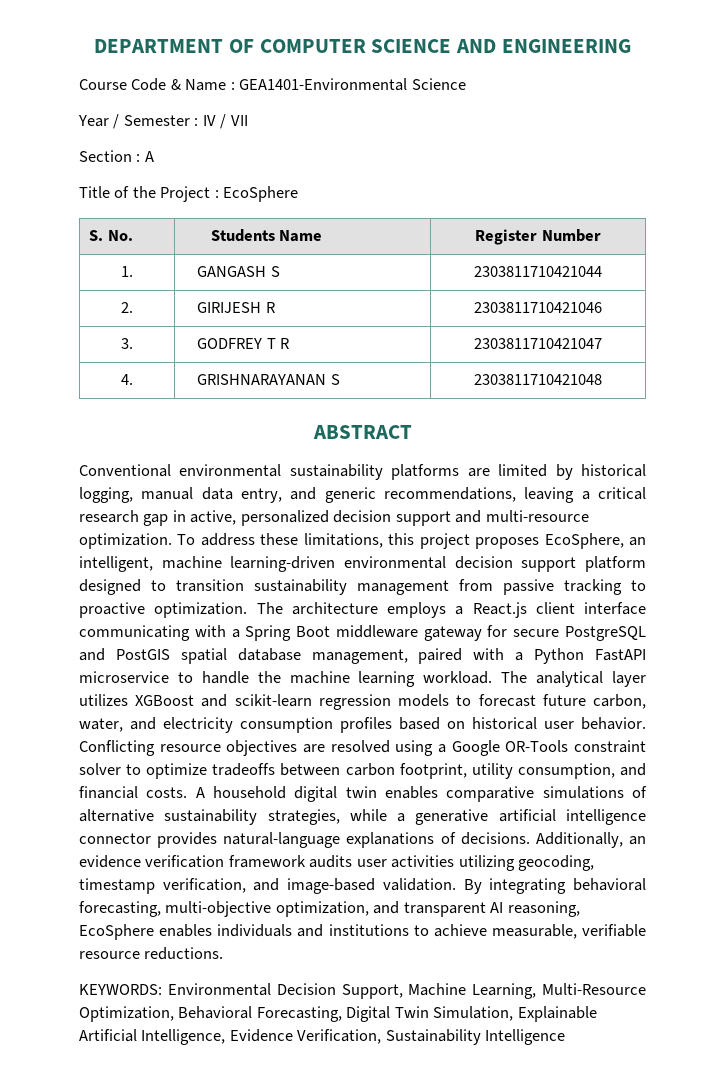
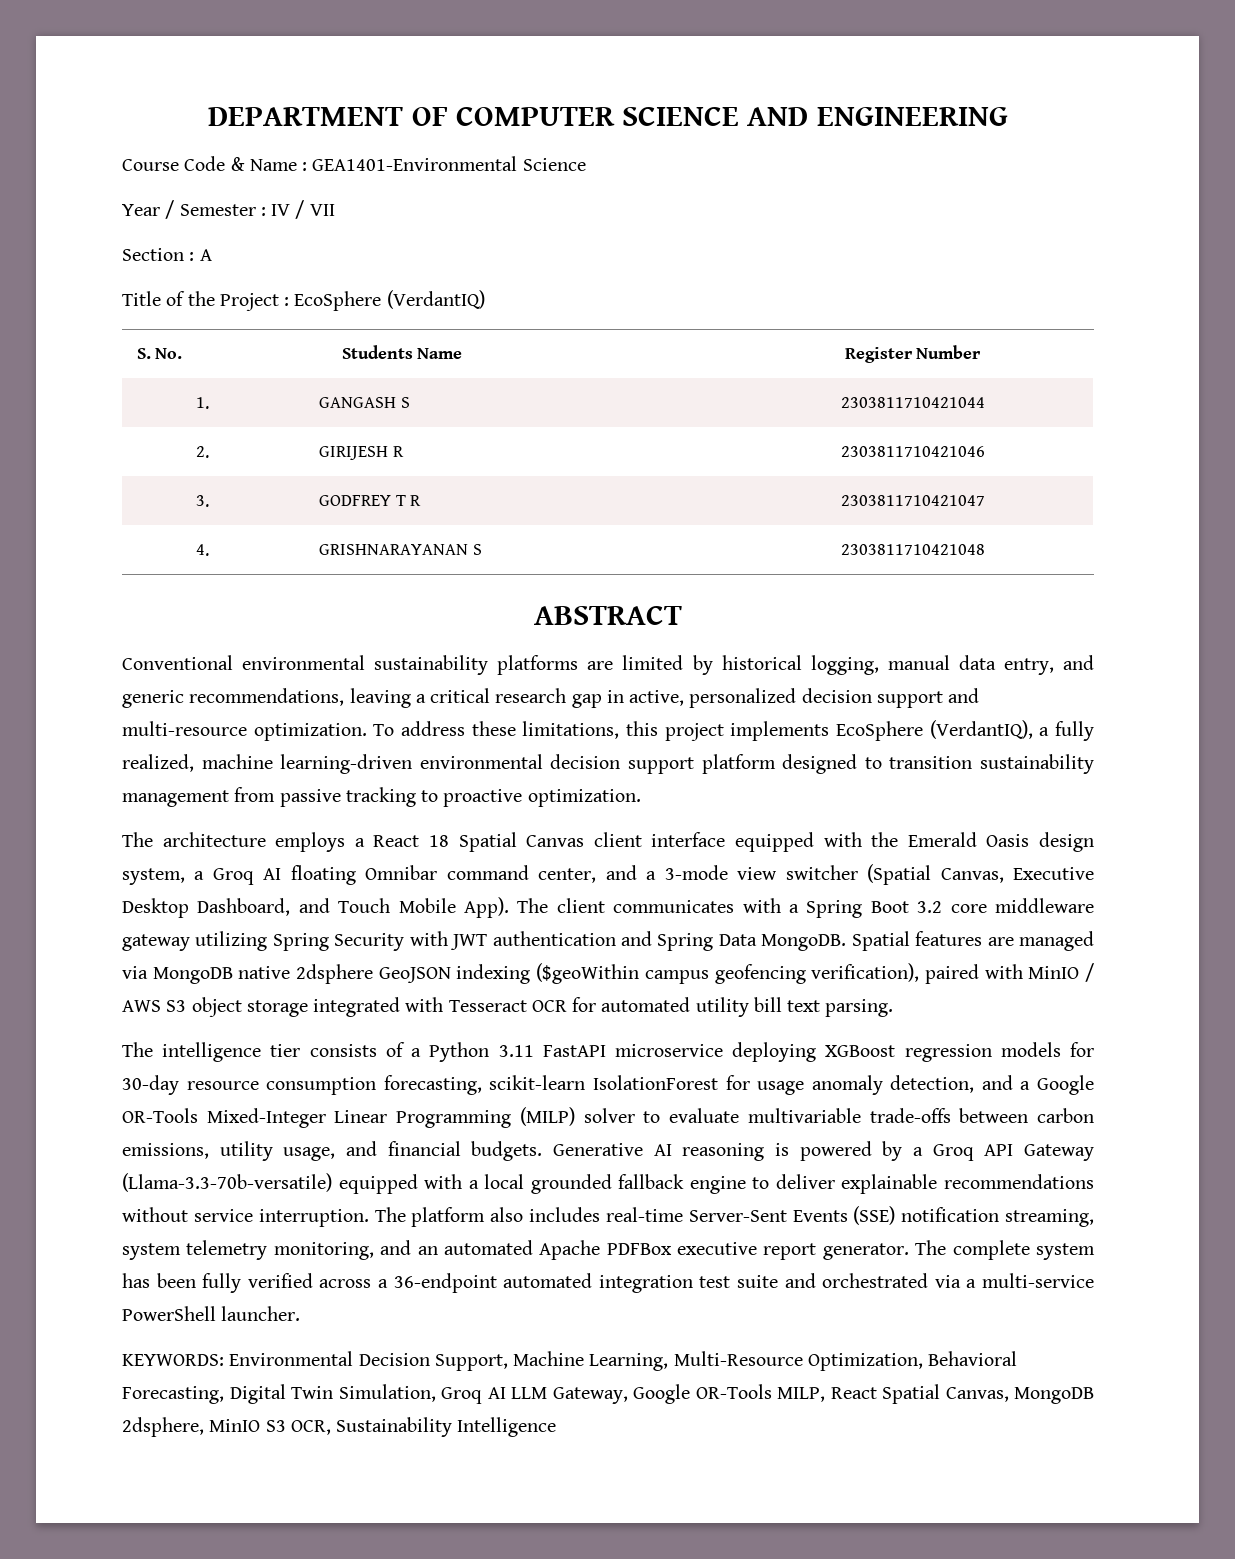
- Title of the Project : EcoSphere
+ Title of the Project : EcoSphere (VerdantIQ)
- To address these limitations, this project proposes EcoSphere, an intelligent, machine learning-driven environmental decision support platform designed to transition sustainability management from passive tracking to proactive optimization. The architecture employs a React.js client interface communicating with a Spring Boot middleware gateway for secure PostgreSQL and PostGIS spatial database management, paired with a Python FastAPI microservice to handle the machine learning workload. The analytical layer utilizes XGBoost and scikit-learn regression models to forecast future carbon, water, and electricity consumption profiles based on historical user behavior. Conflicting resource objectives are resolved using a Google OR-Tools constraint solver to optimize tradeoffs between carbon footprint, utility consumption, and financial costs. A household digital twin enables comparative simulations of alternative sustainability strategies, while a generative artificial intelligence connector provides natural-language explanations of decisions. Additionally, an evidence verification framework audits user activities utilizing geocoding, timestamp verification, and image-based validation. By integrating behavioral forecasting, multi-objective optimization, and transparent AI reasoning, EcoSphere enables individuals and institutions to achieve measurable, verifiable resource reductions.
+ To address these limitations, this project implements EcoSphere (VerdantIQ), a fully realized, machine learning-driven environmental decision support platform designed to transition sustainability management from passive tracking to proactive optimization.
+ The architecture employs a React 18 Spatial Canvas client interface equipped with the Emerald Oasis design system, a Groq AI floating Omnibar command center, and a 3-mode view switcher (Spatial Canvas, Executive Desktop Dashboard, and Touch Mobile App). The client communicates with a Spring Boot 3.2 core middleware gateway utilizing Spring Security with JWT authentication and Spring Data MongoDB. Spatial features are managed via MongoDB native 2dsphere GeoJSON indexing ($geoWithin campus geofencing verification), paired with MinIO / AWS S3 object storage integrated with Tesseract OCR for automated utility bill text parsing.
+ The intelligence tier consists of a Python 3.11 FastAPI microservice deploying XGBoost regression models for 30-day resource consumption forecasting, scikit-learn IsolationForest for usage anomaly detection, and a Google OR-Tools Mixed-Integer Linear Programming (MILP) solver to evaluate multivariable trade-offs between carbon emissions, utility usage, and financial budgets. Generative AI reasoning is powered by a Groq API Gateway (Llama-3.3-70b-versatile) equipped with a local grounded fallback engine to deliver explainable recommendations without service interruption. The platform also includes real-time Server-Sent Events (SSE) notification streaming, system telemetry monitoring, and an automated Apache PDFBox executive report generator. The complete system has been fully verified across a 36-endpoint automated integration test suite and orchestrated via a multi-service PowerShell launcher.
- KEYWORDS: Environmental Decision Support, Machine Learning, Multi-Resource Optimization, Behavioral Forecasting, Digital Twin Simulation, Explainable Artificial Intelligence, Evidence Verification, Sustainability Intelligence
+ KEYWORDS: Environmental Decision Support, Machine Learning, Multi-Resource Optimization, Behavioral Forecasting, Digital Twin Simulation, Groq AI LLM Gateway, Google OR-Tools MILP, React Spatial Canvas, MongoDB 2dsphere, MinIO S3 OCR, Sustainability Intelligence

